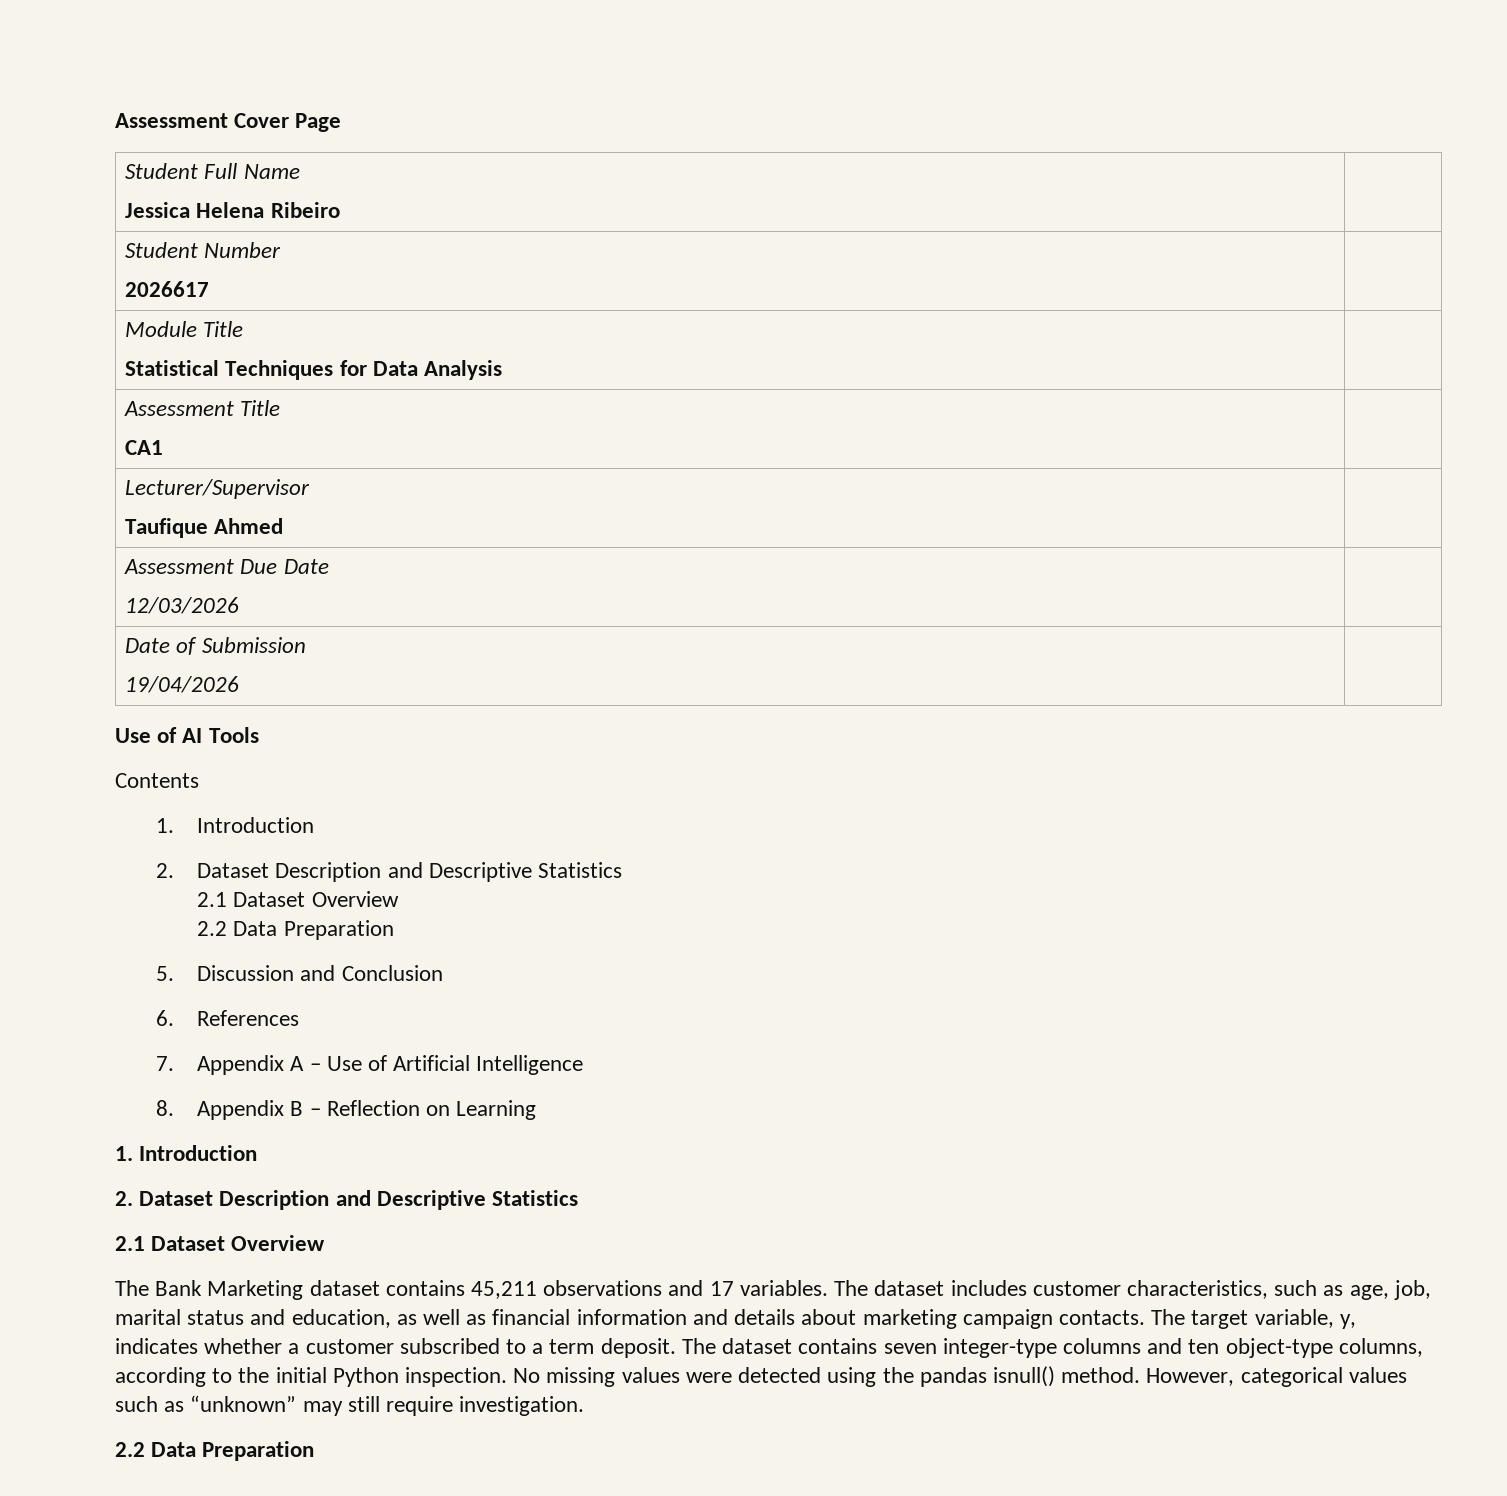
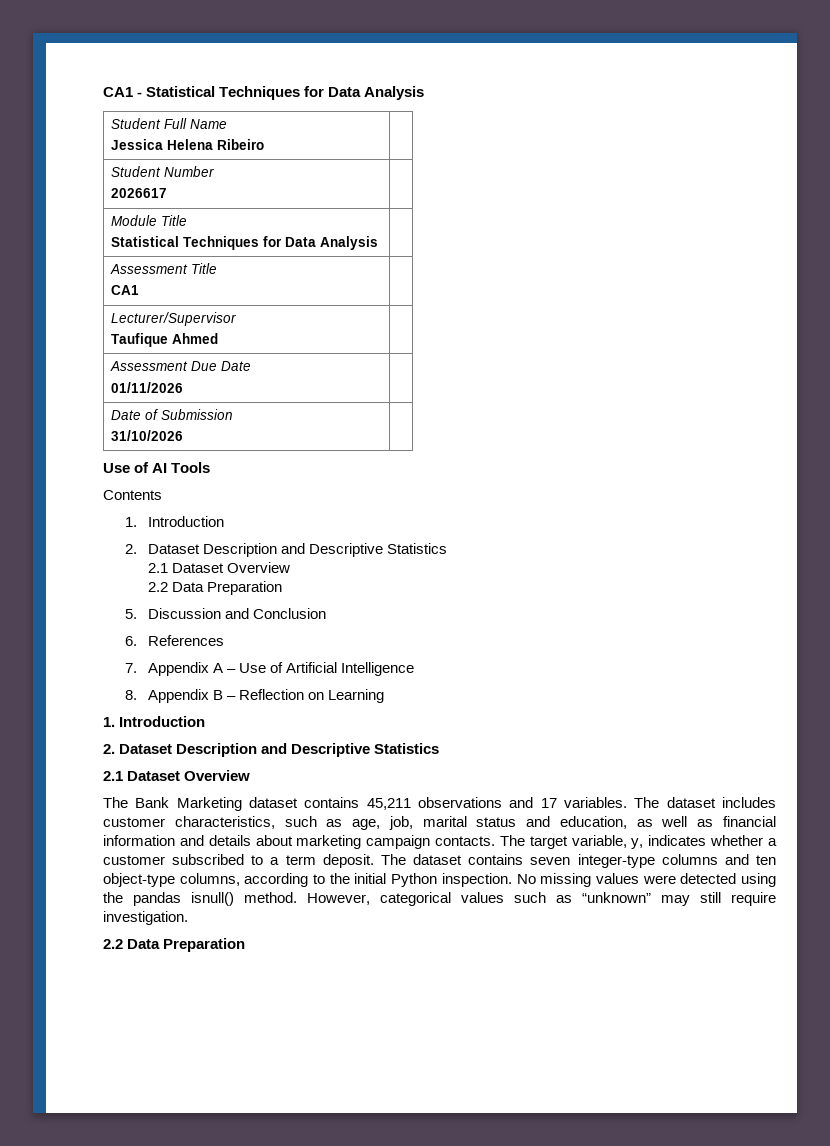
- Assessment Cover Page
+ CA1 - Statistical Techniques for Data Analysis
  Assessment Due Date
- 12/03/2026 |
+ 01/11/2026 |
  Date of Submission
- 19/04/2026 |
+ 31/10/2026 |

